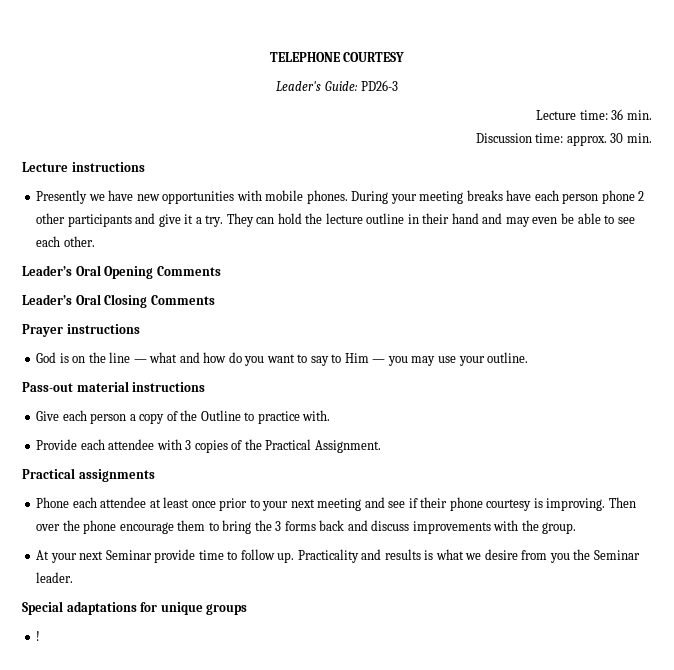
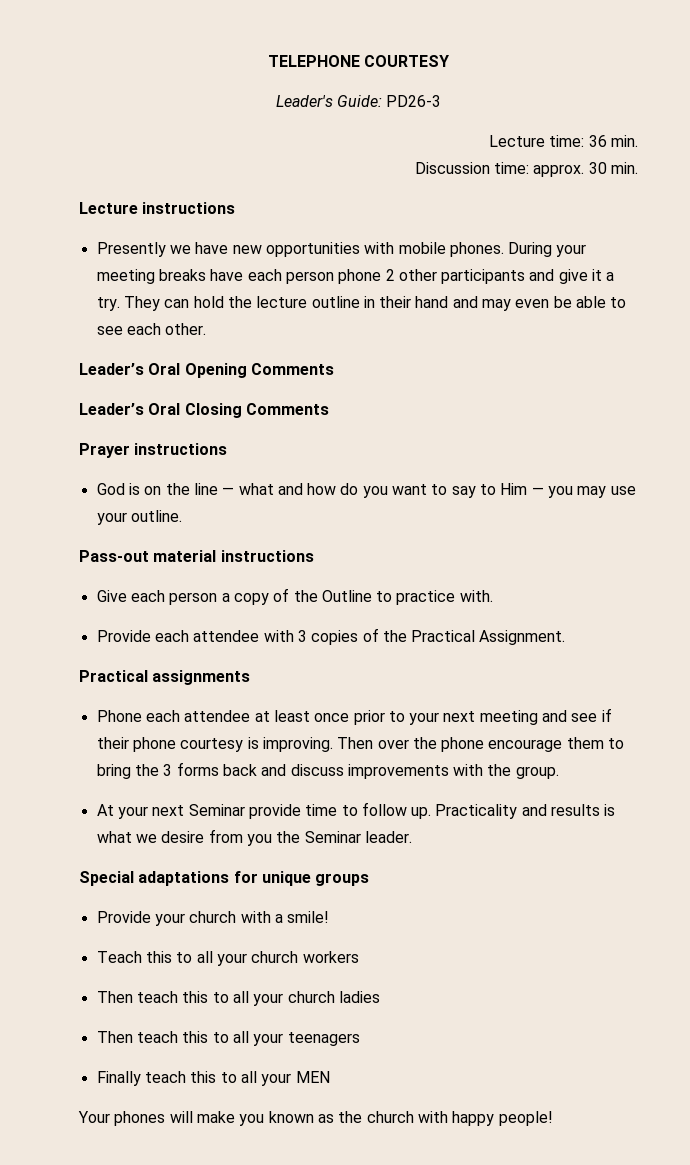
- !
+ Provide your church with a smile!
+ Teach this to all your church workers
+ Then teach this to all your church ladies
+ Then teach this to all your teenagers
+ Finally teach this to all your MEN
+ Your phones will make you known as the church with happy people!

